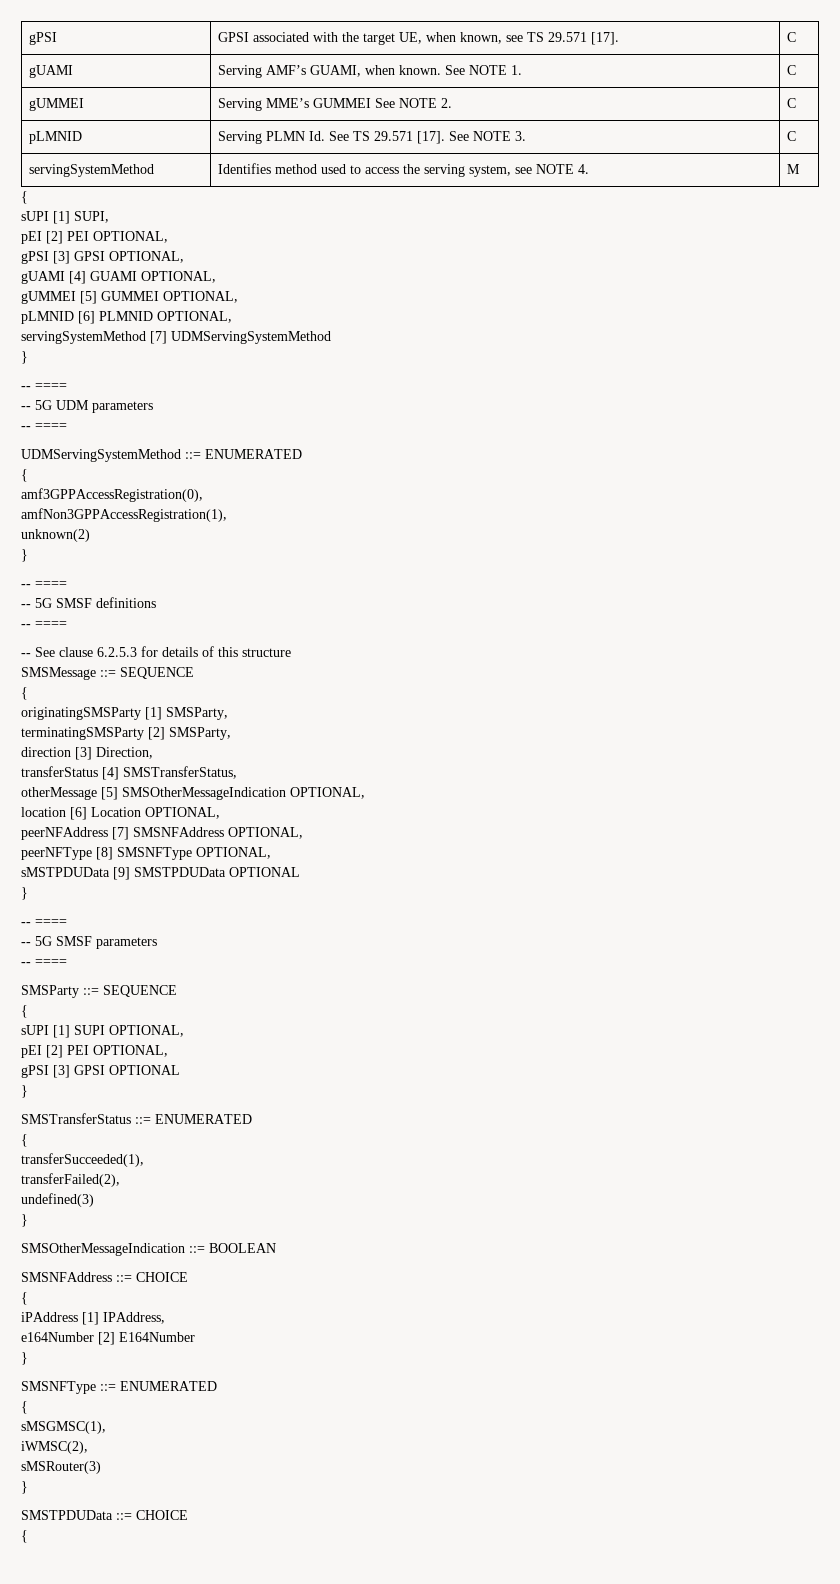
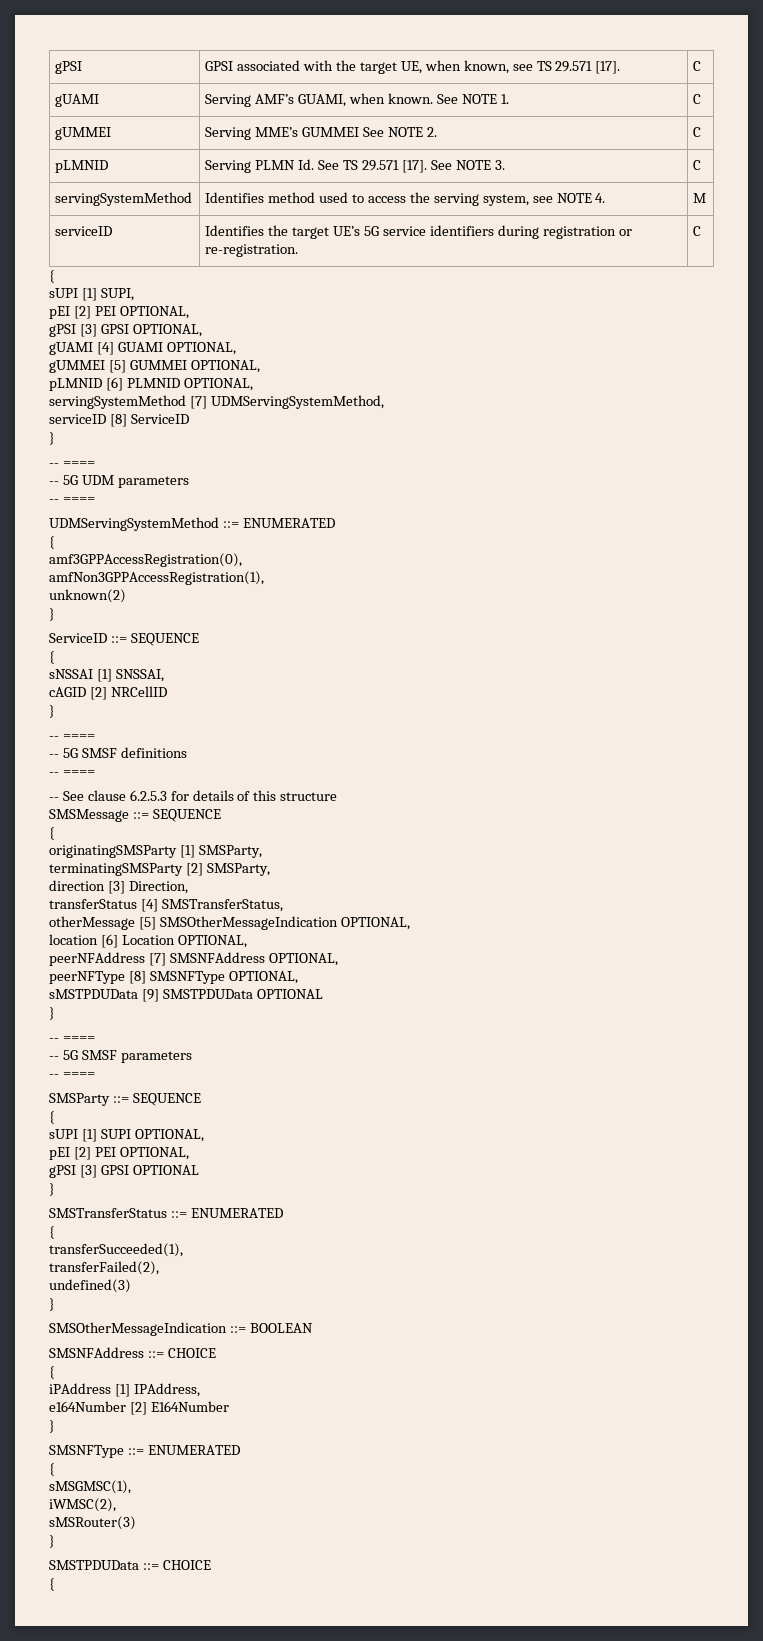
+ serviceID | Identifies the target UE’s 5G service identifiers during registration or re-registration. | C
- servingSystemMethod [7] UDMServingSystemMethod
+ servingSystemMethod [7] UDMServingSystemMethod,
+ serviceID [8] ServiceID
+ ServiceID ::= SEQUENCE
+ {
+ sNSSAI [1] SNSSAI,
+ cAGID [2] NRCellID
+ }

